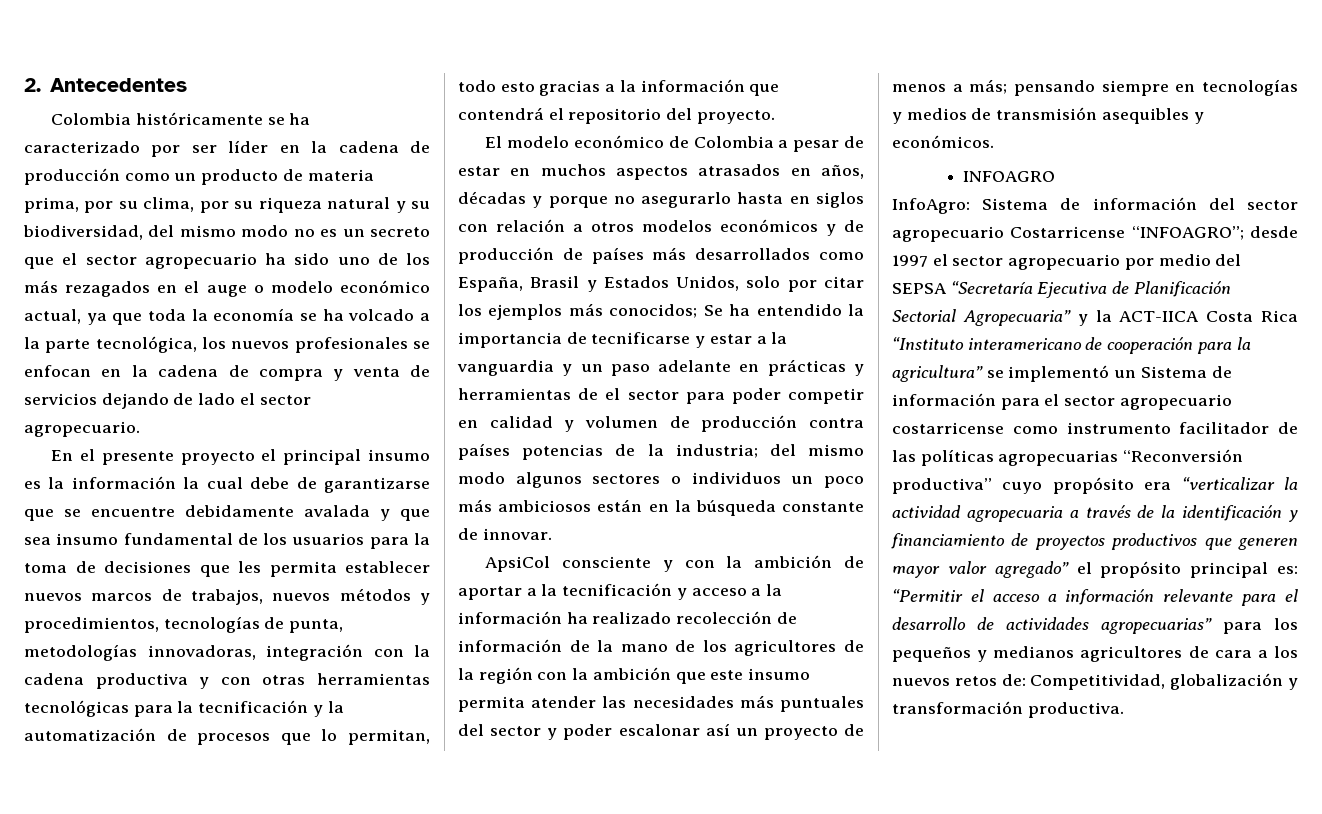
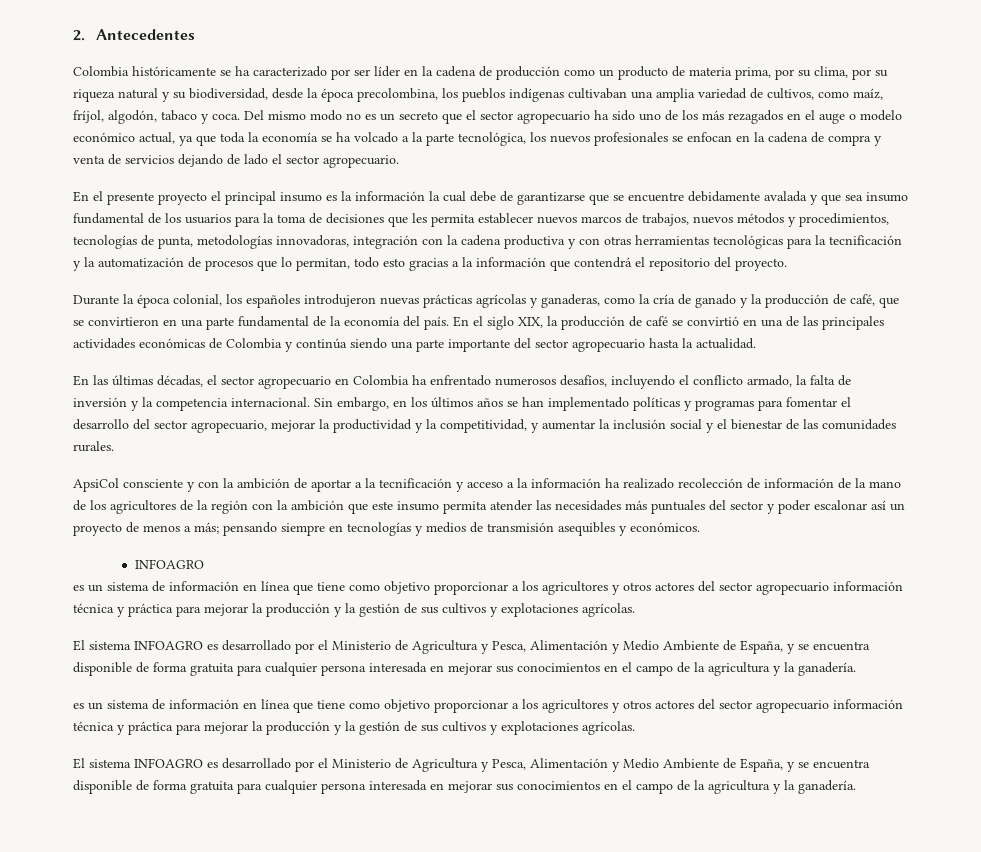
- Colombia históricamente se ha caracterizado por ser líder en la cadena de producción como un producto de materia prima, por su clima, por su riqueza natural y su biodiversidad, del mismo modo no es un secreto que el sector agropecuario ha sido uno de los más rezagados en el auge o modelo económico actual, ya que toda la economía se ha volcado a la parte tecnológica, los nuevos profesionales se enfocan en la cadena de compra y venta de servicios dejando de lado el sector agropecuario.
+ Colombia históricamente se ha caracterizado por ser líder en la cadena de producción como un producto de materia prima, por su clima, por su riqueza natural y su biodiversidad, desde la época precolombina, los pueblos indígenas cultivaban una amplia variedad de cultivos, como maíz, fríjol, algodón, tabaco y coca. Del mismo modo no es un secreto que el sector agropecuario ha sido uno de los más rezagados en el auge o modelo económico actual, ya que toda la economía se ha volcado a la parte tecnológica, los nuevos profesionales se enfocan en la cadena de compra y venta de servicios dejando de lado el sector agropecuario.
- El modelo económico de Colombia a pesar de estar en muchos aspectos atrasados en años, décadas y porque no asegurarlo hasta en siglos con relación a otros modelos económicos y de producción de países más desarrollados como España, Brasil y Estados Unidos, solo por citar los ejemplos más conocidos; Se ha entendido la importancia de tecnificarse y estar a la vanguardia y un paso adelante en prácticas y herramientas de el sector para poder competir en calidad y volumen de producción contra países potencias de la industria; del mismo modo algunos sectores o individuos un poco más ambiciosos están en la búsqueda constante de innovar.
+ Durante la época colonial, los españoles introdujeron nuevas prácticas agrícolas y ganaderas, como la cría de ganado y la producción de café, que se convirtieron en una parte fundamental de la economía del país. En el siglo XIX, la producción de café se convirtió en una de las principales actividades económicas de Colombia y continúa siendo una parte importante del sector agropecuario hasta la actualidad.
+ En las últimas décadas, el sector agropecuario en Colombia ha enfrentado numerosos desafíos, incluyendo el conflicto armado, la falta de inversión y la competencia internacional. Sin embargo, en los últimos años se han implementado políticas y programas para fomentar el desarrollo del sector agropecuario, mejorar la productividad y la competitividad, y aumentar la inclusión social y el bienestar de las comunidades rurales.
  pensando siempre en tecnologías y medios de transmisión asequibles y económicos.
  INFOAGRO
- InfoAgro: Sistema de información del sector agropecuario Costarricense “INFOAGRO”; desde 1997 el sector agropecuario por medio del SEPSA “Secretaría Ejecutiva de Planificación Sectorial Agropecuaria” y la ACT-IICA Costa Rica “Instituto interamericano de cooperación para la agricultura” se implementó un Sistema de información para el sector agropecuario costarricense como instrumento facilitador de las políticas agropecuarias “Reconversión productiva” cuyo propósito era “verticalizar la actividad agropecuaria a través de la identificación y financiamiento de proyectos productivos que generen mayor valor agregado” el propósito principal es: “Permitir el acceso a información relevante para el desarrollo de actividades agropecuarias” para los pequeños y medianos agricultores de cara a los nuevos retos de: Competitividad, globalización y transformación productiva.
+ es un sistema de información en línea que tiene como objetivo proporcionar a los agricultores y otros actores del sector agropecuario información técnica y práctica para mejorar la producción y la gestión de sus cultivos y explotaciones agrícolas.
+ El sistema INFOAGRO es desarrollado por el Ministerio de Agricultura y Pesca, Alimentación y Medio Ambiente de España, y se encuentra disponible de forma gratuita para cualquier persona interesada en mejorar sus conocimientos en el campo de la agricultura y la ganadería.
+ es un sistema de información en línea que tiene como objetivo proporcionar a los agricultores y otros actores del sector agropecuario información técnica y práctica para mejorar la producción y la gestión de sus cultivos y explotaciones agrícolas.
+ El sistema INFOAGRO es desarrollado por el Ministerio de Agricultura y Pesca, Alimentación y Medio Ambiente de España, y se encuentra disponible de forma gratuita para cualquier persona interesada en mejorar sus conocimientos en el campo de la agricultura y la ganadería.

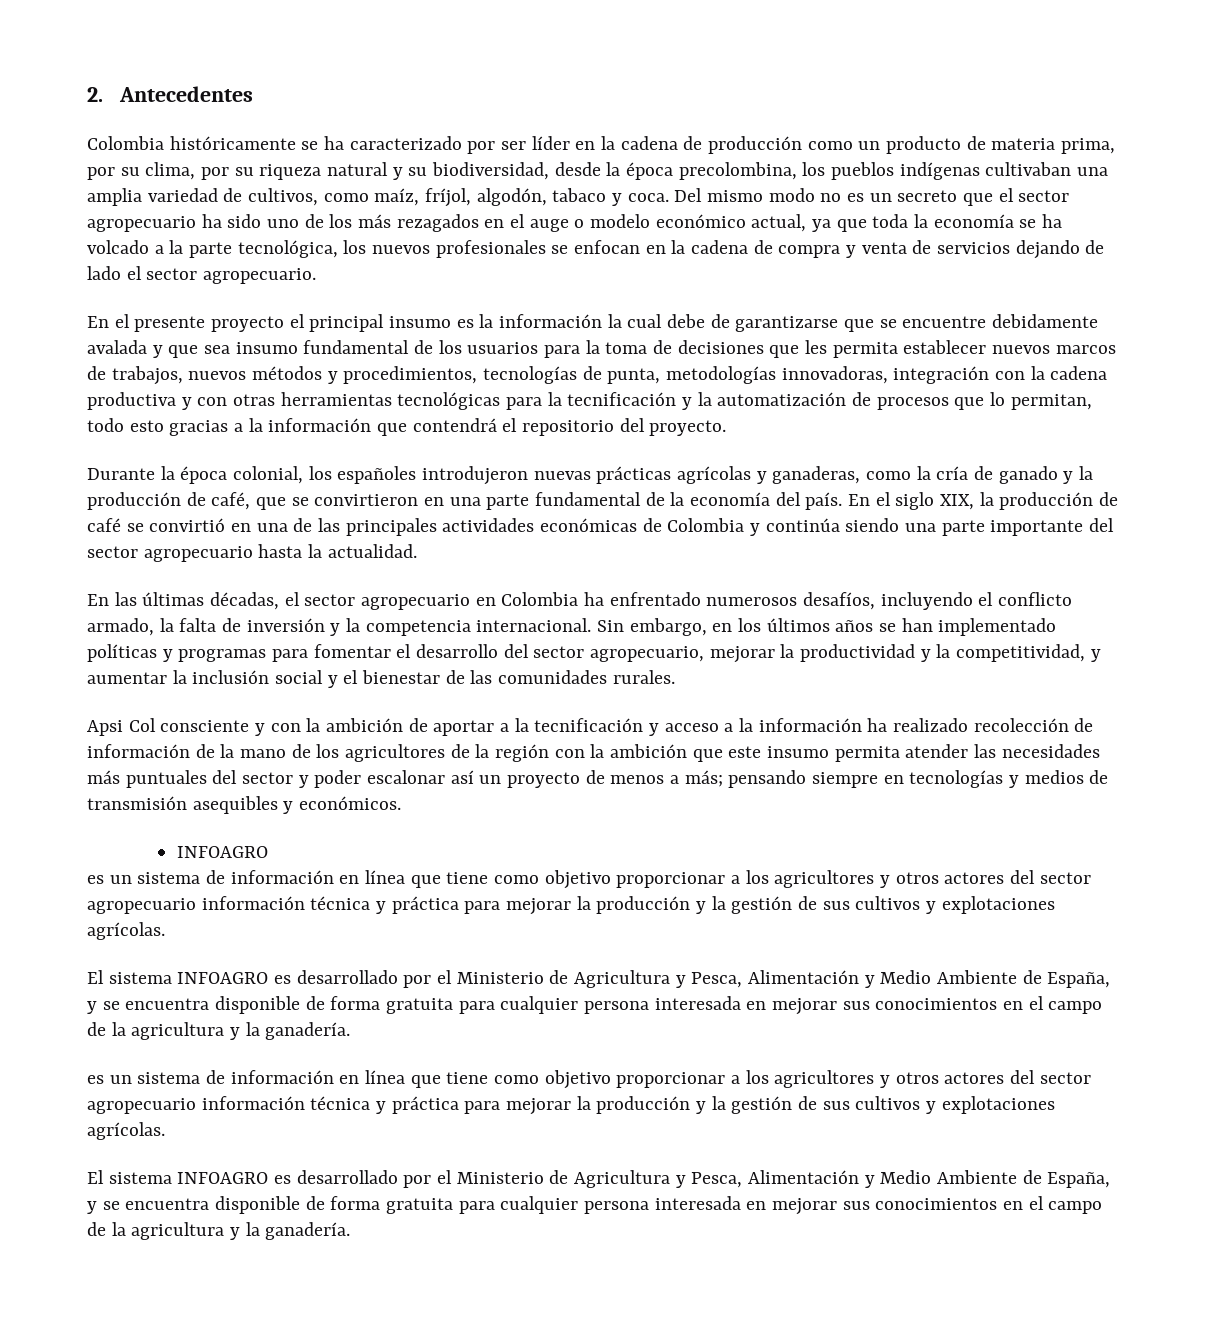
- ApsiCol consciente y con la ambición de aportar a la tecnificación y acceso a la información ha realizado recolección de información de la mano de los agricultores de la región con la ambición que este insumo permita atender las necesidades más puntuales del sector y poder escalonar así un proyecto de menos a más;
+ Apsi Col consciente y con la ambición de aportar a la tecnificación y acceso a la información ha realizado recolección de información de la mano de los agricultores de la región con la ambición que este insumo permita atender las necesidades más puntuales del sector y poder escalonar así un proyecto de menos a más;

